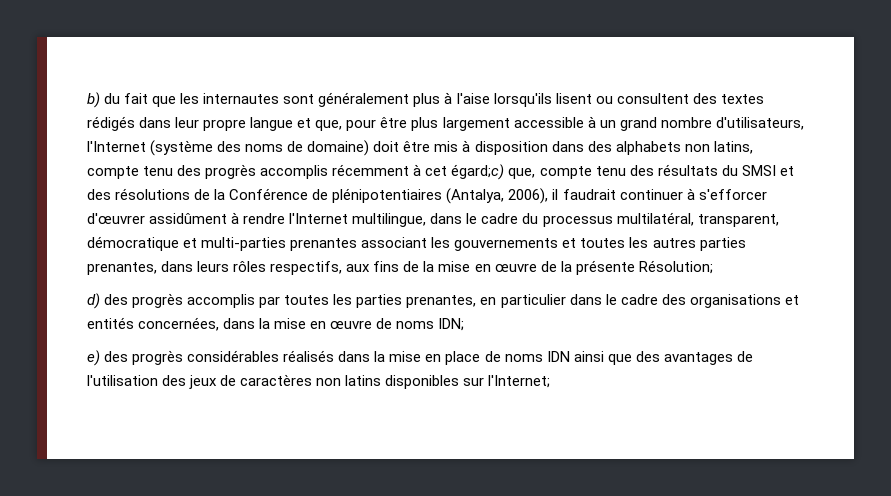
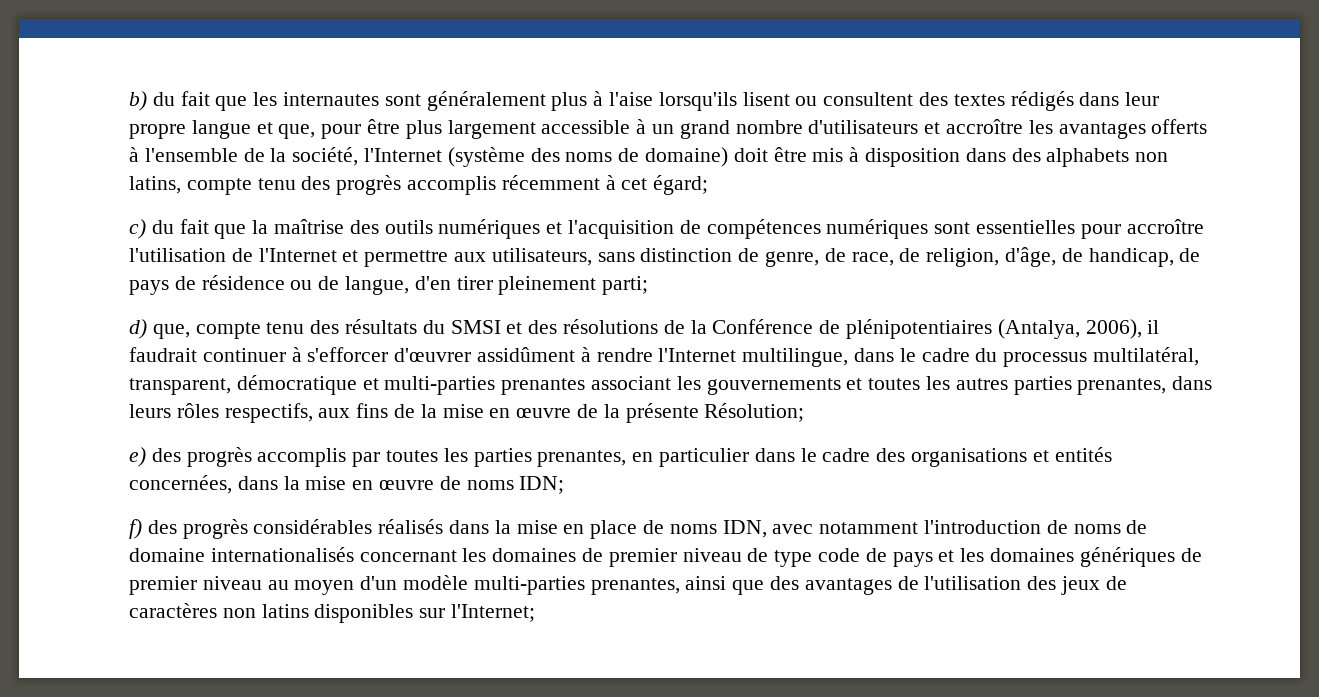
- b) du fait que les internautes sont généralement plus à l'aise lorsqu'ils lisent ou consultent des textes rédigés dans leur propre langue et que, pour être plus largement accessible à un grand nombre d'utilisateurs, l'Internet (système des noms de domaine) doit être mis à disposition dans des alphabets non latins, compte tenu des progrès accomplis récemment à cet égard;c) que, compte tenu des résultats du SMSI et des résolutions de la Conférence de plénipotentiaires (Antalya, 2006), il faudrait continuer à s'efforcer d'œuvrer assidûment à rendre l'Internet multilingue, dans le cadre du processus multilatéral, transparent, démocratique et multi-parties prenantes associant les gouvernements et toutes les autres parties prenantes, dans leurs rôles respectifs, aux fins de la mise en œuvre de la présente Résolution;
+ b) du fait que les internautes sont généralement plus à l'aise lorsqu'ils lisent ou consultent des textes rédigés dans leur propre langue et que, pour être plus largement accessible à un grand nombre d'utilisateurs et accroître les avantages offerts à l'ensemble de la société, l'Internet (système des noms de domaine) doit être mis à disposition dans des alphabets non latins, compte tenu des progrès accomplis récemment à cet égard;
+ c) du fait que la maîtrise des outils numériques et l'acquisition de compétences numériques sont essentielles pour accroître l'utilisation de l'Internet et permettre aux utilisateurs, sans distinction de genre, de race, de religion, d'âge, de handicap, de pays de résidence ou de langue, d'en tirer pleinement parti;
+ d) que, compte tenu des résultats du SMSI et des résolutions de la Conférence de plénipotentiaires (Antalya, 2006), il faudrait continuer à s'efforcer d'œuvrer assidûment à rendre l'Internet multilingue, dans le cadre du processus multilatéral, transparent, démocratique et multi-parties prenantes associant les gouvernements et toutes les autres parties prenantes, dans leurs rôles respectifs, aux fins de la mise en œuvre de la présente Résolution;
- d) des progrès accomplis par toutes les parties prenantes, en particulier dans le cadre des organisations et entités concernées, dans la mise en œuvre de noms IDN;
+ e) des progrès accomplis par toutes les parties prenantes, en particulier dans le cadre des organisations et entités concernées, dans la mise en œuvre de noms IDN;
- e) des progrès considérables réalisés dans la mise en place de noms IDN ainsi que des avantages de l'utilisation des jeux de caractères non latins disponibles sur l'Internet;
+ f) des progrès considérables réalisés dans la mise en place de noms IDN, avec notamment l'introduction de noms de domaine internationalisés concernant les domaines de premier niveau de type code de pays et les domaines génériques de premier niveau au moyen d'un modèle multi-parties prenantes, ainsi que des avantages de l'utilisation des jeux de caractères non latins disponibles sur l'Internet;

